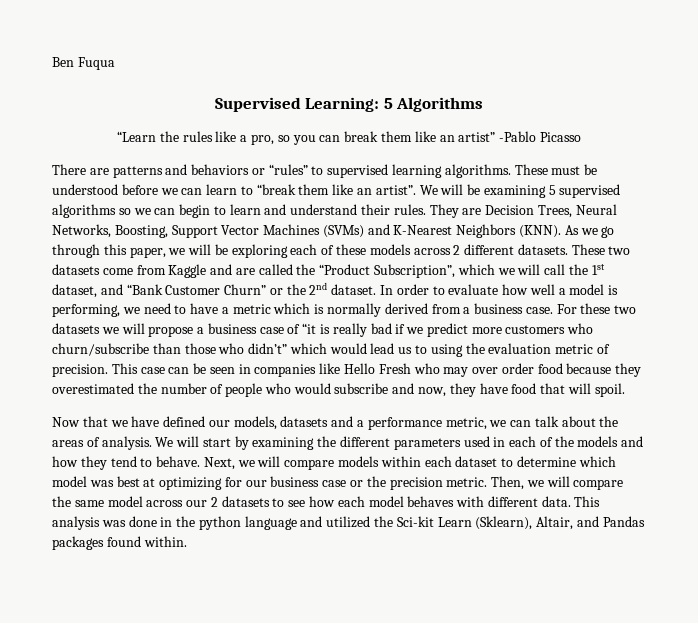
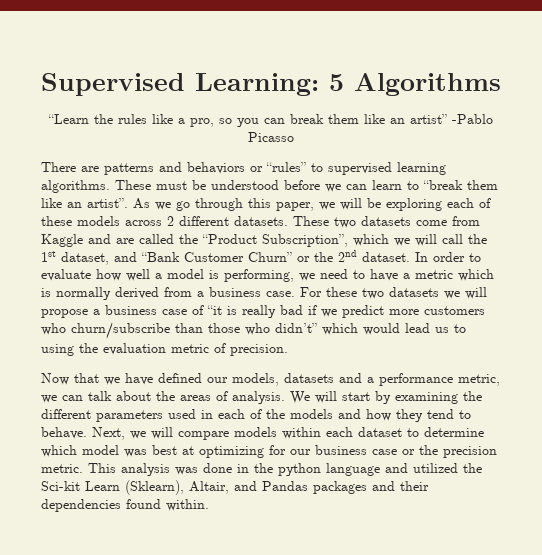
- Ben Fuqua
- We will be examining 5 supervised algorithms so we can begin to learn and understand their rules. They are Decision Trees, Neural Networks, Boosting, Support Vector Machines (SVMs) and K-Nearest Neighbors (KNN).
- This case can be seen in companies like Hello Fresh who may over order food because they overestimated the number of people who would subscribe and now, they have food that will spoil.
- Then, we will compare the same model across our 2 datasets to see how each model behaves with different data.
- This analysis was done in the python language and utilized the Sci-kit Learn (Sklearn), Altair, and Pandas packages found within.
+ This analysis was done in the python language and utilized the Sci-kit Learn (Sklearn), Altair, and Pandas packages and their dependencies found within.

